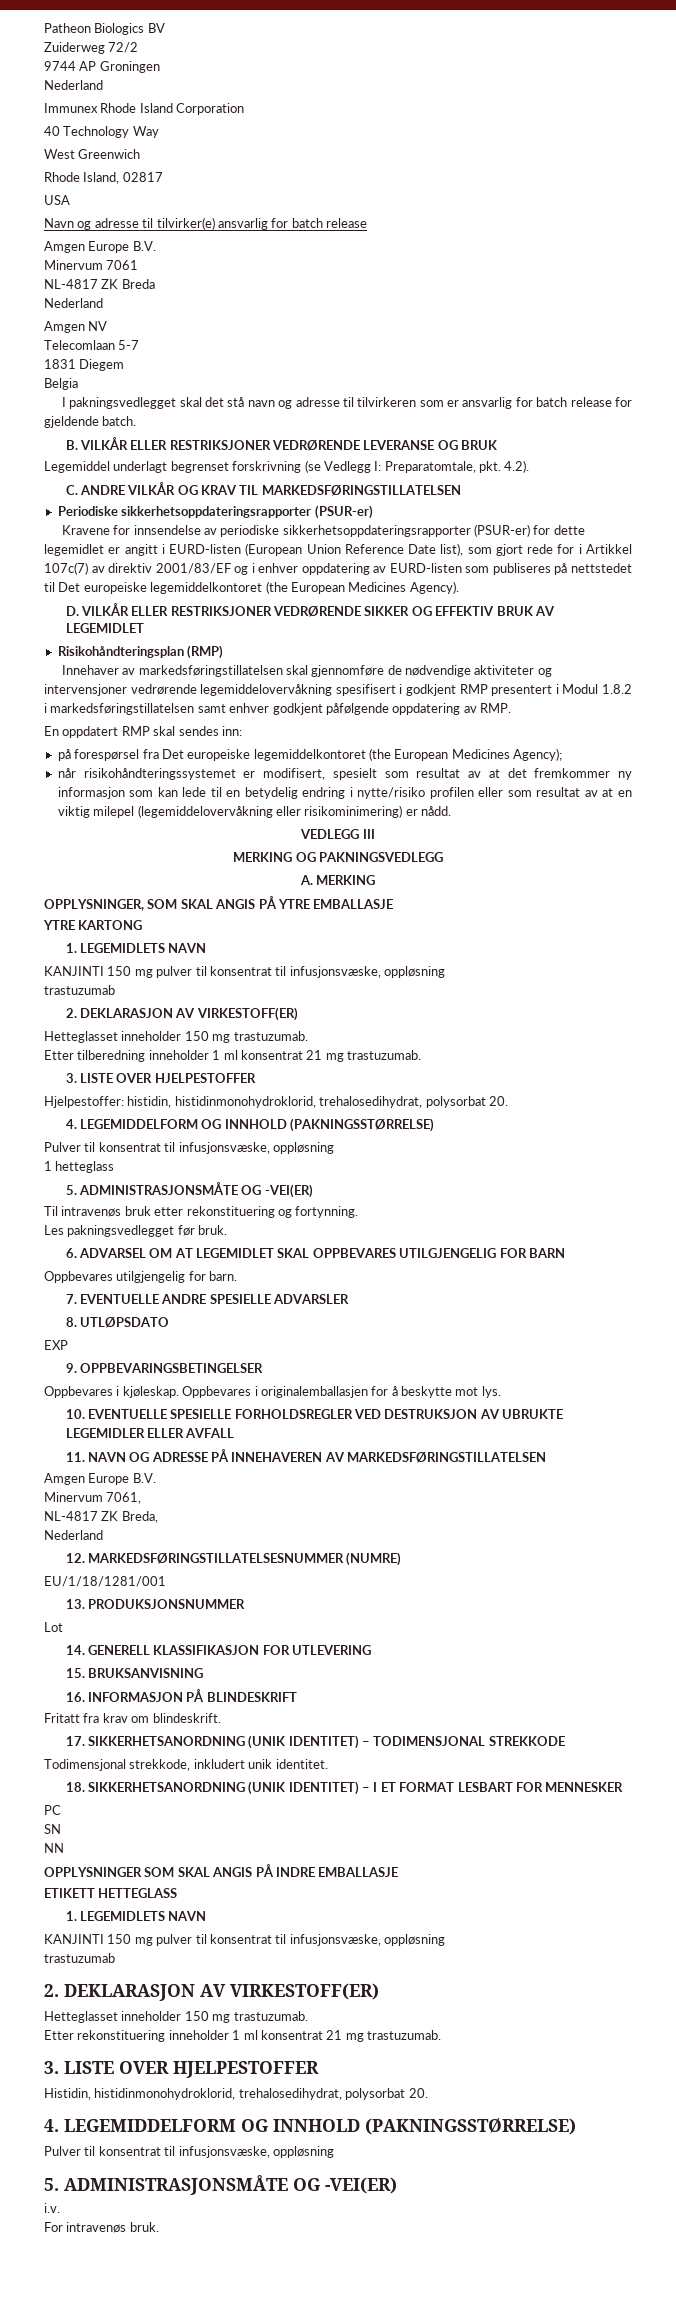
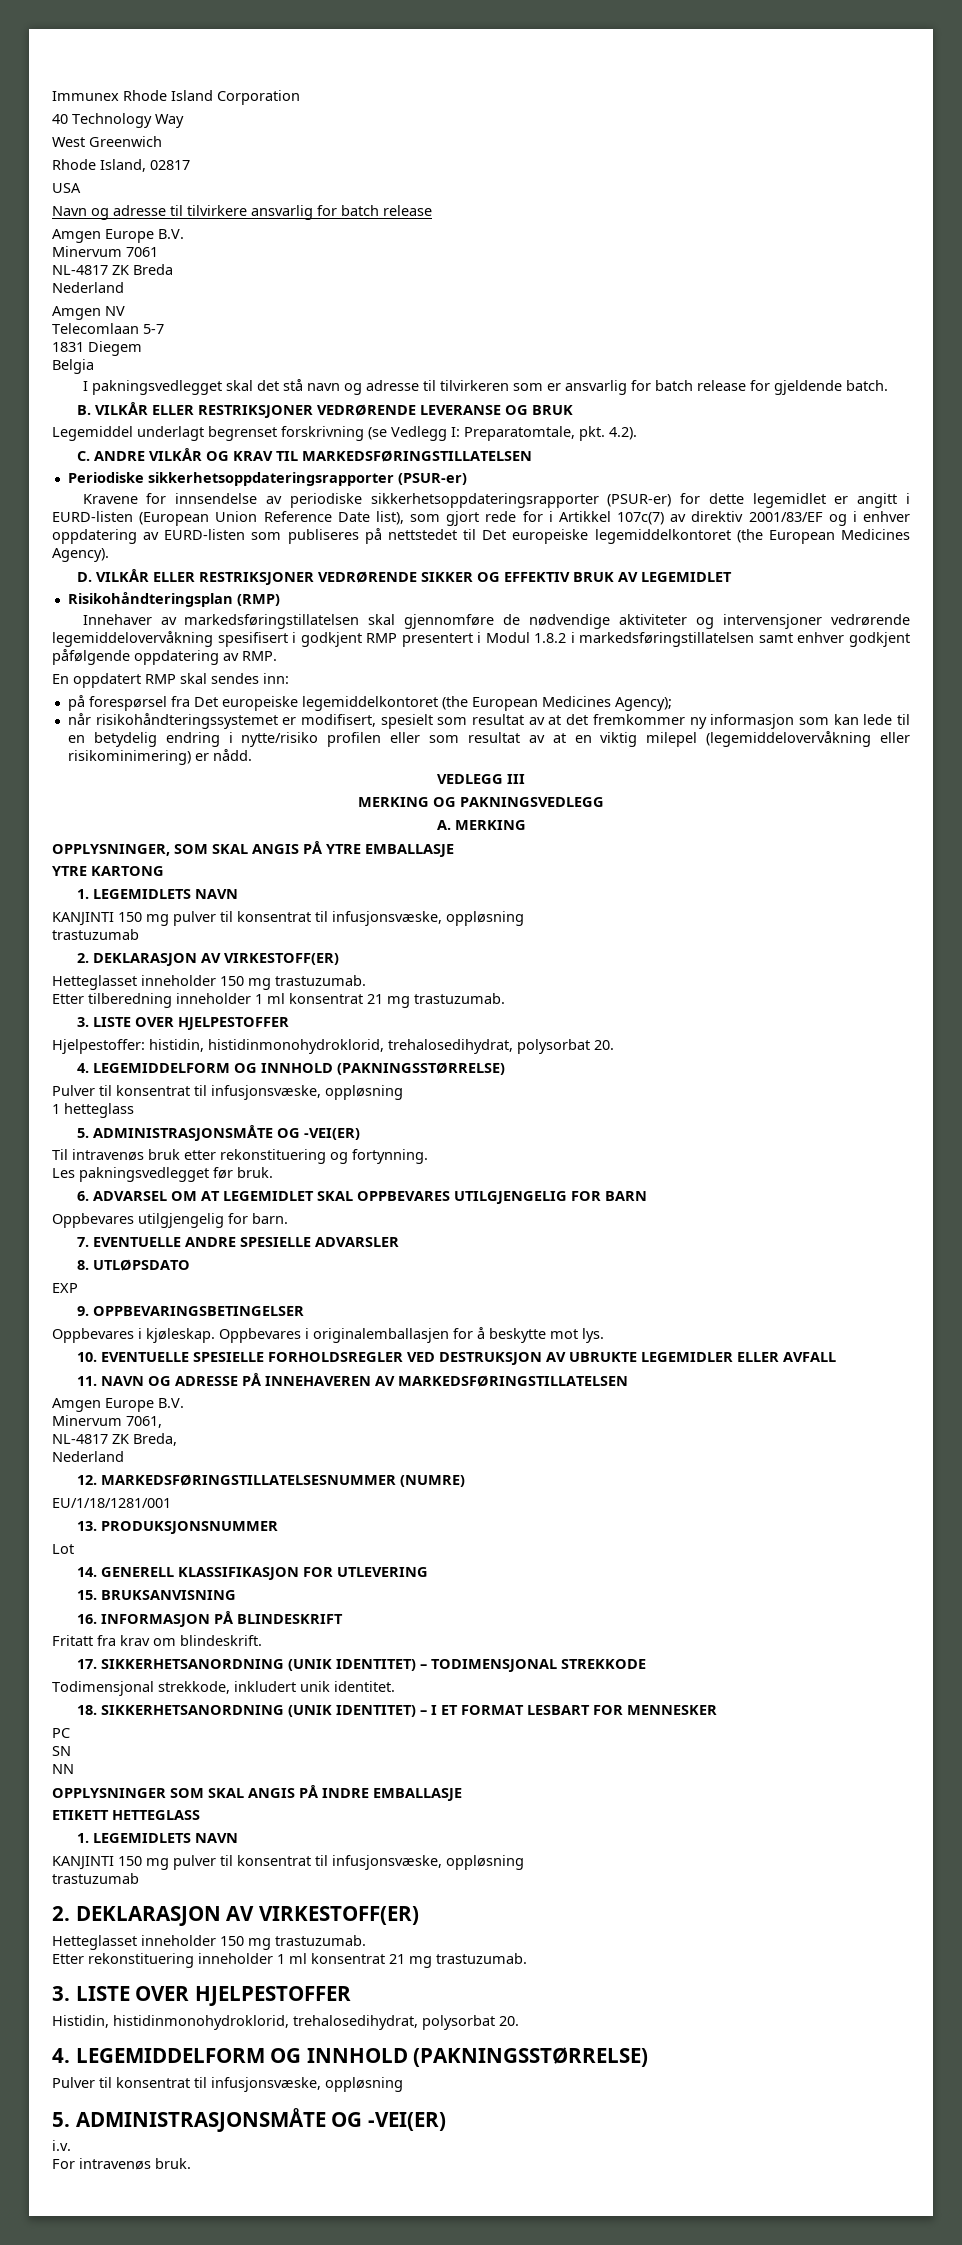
- Patheon Biologics BV
- Zuiderweg 72/2
- 9744 AP Groningen
- Nederland
- Navn og adresse til tilvirker(e) ansvarlig for batch release
+ Navn og adresse til tilvirkere ansvarlig for batch release

